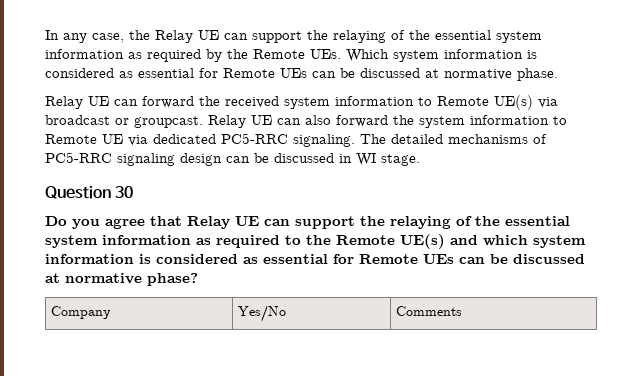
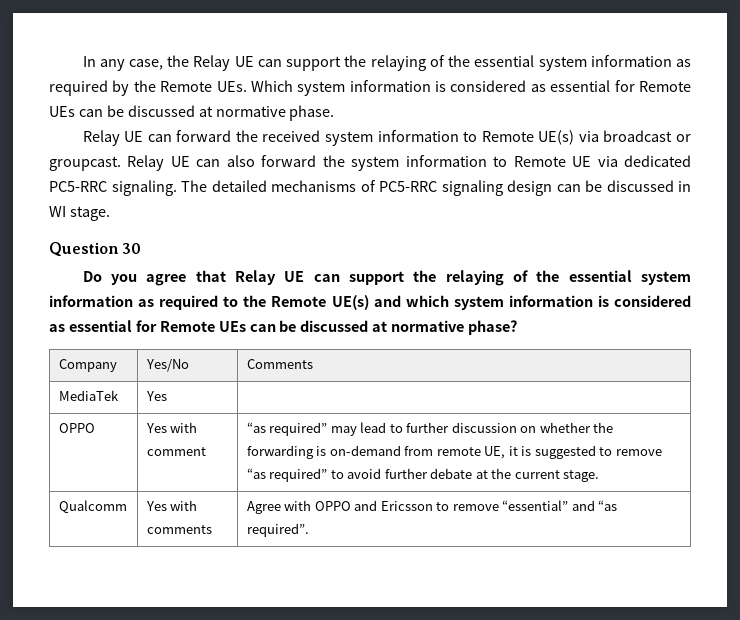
+ MediaTek | Yes |
+ OPPO | Yes with comment | “as required” may lead to further discussion on whether the forwarding is on-demand from remote UE, it is suggested to remove “as required” to avoid further debate at the current stage.
+ Qualcomm | Yes with comments | Agree with OPPO and Ericsson to remove “essential” and “as required”.

